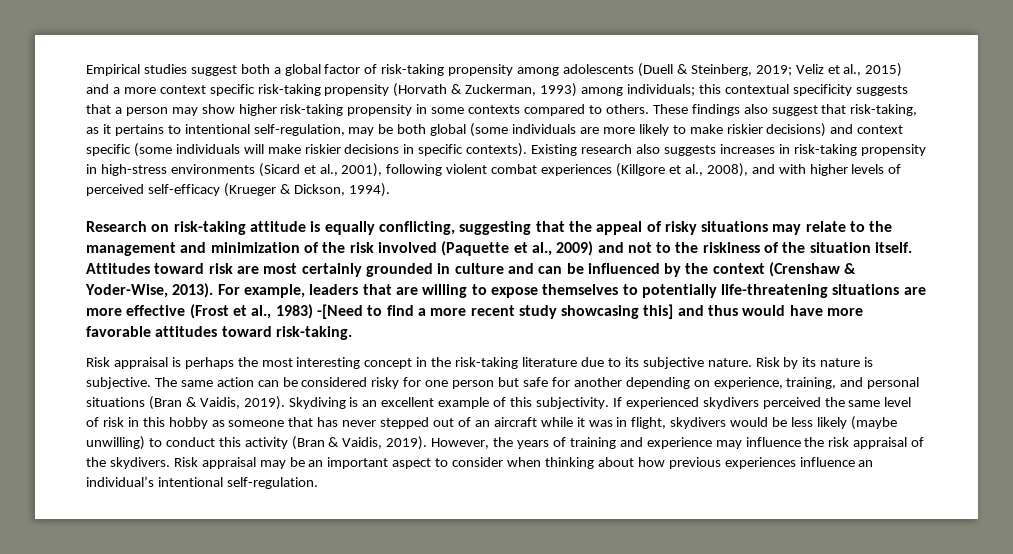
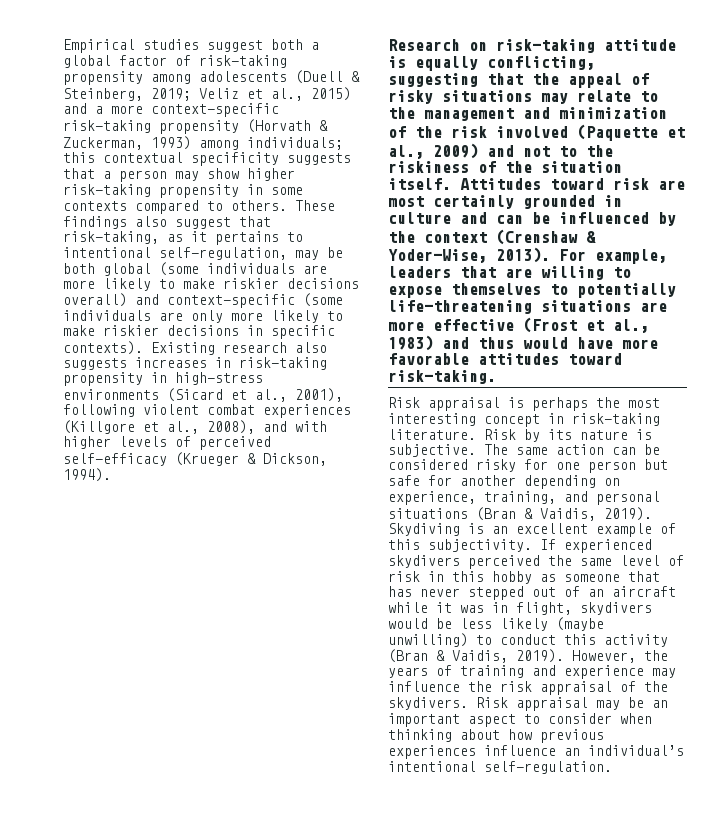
- Empirical studies suggest both a global factor of risk-taking propensity among adolescents (Duell & Steinberg, 2019; Veliz et al., 2015) and a more context specific risk-taking propensity (Horvath & Zuckerman, 1993) among individuals; this contextual specificity suggests that a person may show higher risk-taking propensity in some contexts compared to others.
+ Empirical studies suggest both a global factor of risk-taking propensity among adolescents (Duell & Steinberg, 2019; Veliz et al., 2015) and a more context-specific risk-taking propensity (Horvath & Zuckerman, 1993) among individuals; this contextual specificity suggests that a person may show higher risk-taking propensity in some contexts compared to others.
- These findings also suggest that risk-taking, as it pertains to intentional self-regulation, may be both global (some individuals are more likely to make riskier decisions) and context specific (some individuals will make riskier decisions in specific contexts).
+ These findings also suggest that risk-taking, as it pertains to intentional self-regulation, may be both global (some individuals are more likely to make riskier decisions overall) and context-specific (some individuals are only more likely to make riskier decisions in specific contexts).
- For example, leaders that are willing to expose themselves to potentially life-threatening situations are more effective (Frost et al., 1983) -[Need to find a more recent study showcasing this] and thus would have more favorable attitudes toward risk-taking.
+ For example, leaders that are willing to expose themselves to potentially life-threatening situations are more effective (Frost et al., 1983) and thus would have more favorable attitudes toward risk-taking.
- Risk appraisal is perhaps the most interesting concept in the risk-taking literature due to its subjective nature.
+ Risk appraisal is perhaps the most interesting concept in risk-taking literature.

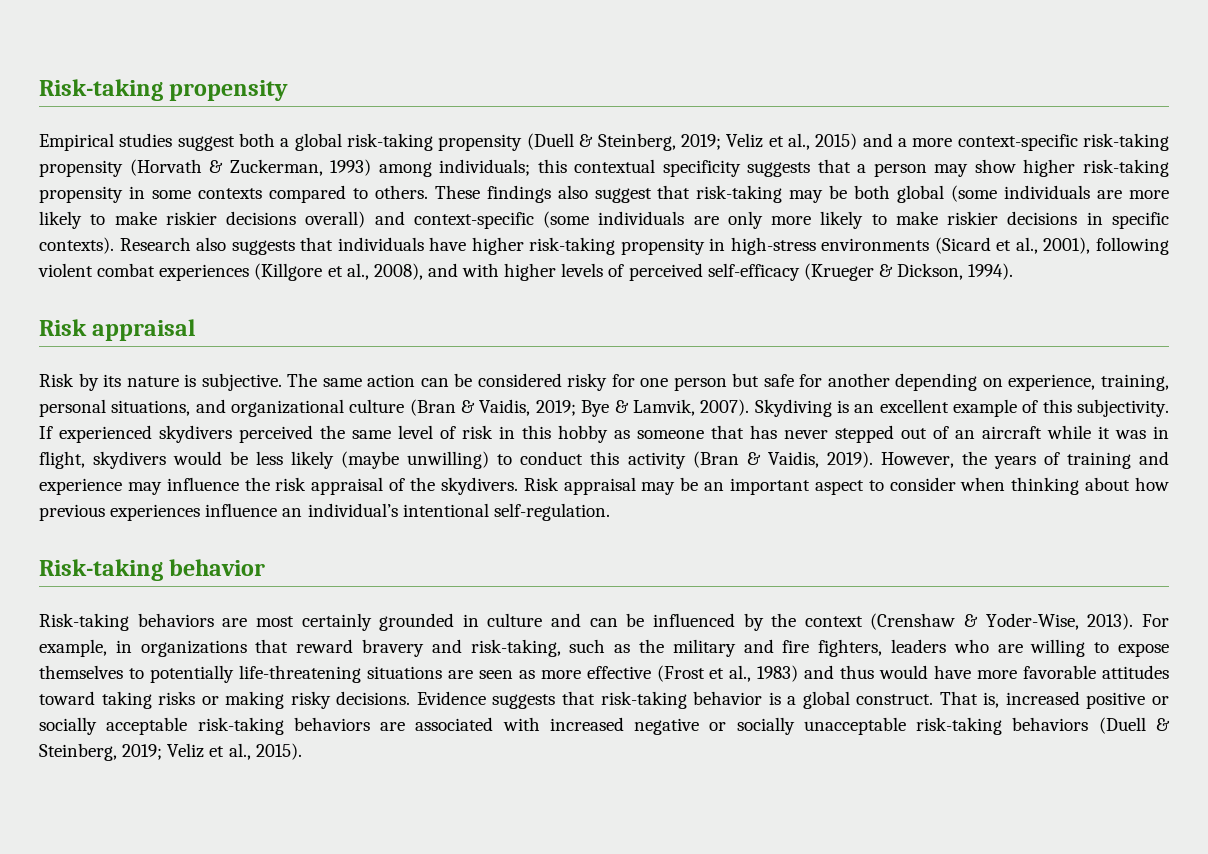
+ Risk-taking propensity
- Empirical studies suggest both a global factor of risk-taking propensity among adolescents (Duell & Steinberg, 2019; Veliz et al., 2015) and a more context-specific risk-taking propensity (Horvath & Zuckerman, 1993) among individuals; this contextual specificity suggests that a person may show higher risk-taking propensity in some contexts compared to others.
+ Empirical studies suggest both a global risk-taking propensity (Duell & Steinberg, 2019; Veliz et al., 2015) and a more context-specific risk-taking propensity (Horvath & Zuckerman, 1993) among individuals; this contextual specificity suggests that a person may show higher risk-taking propensity in some contexts compared to others.
- These findings also suggest that risk-taking, as it pertains to intentional self-regulation, may be both global (some individuals are more likely to make riskier decisions overall) and context-specific (some individuals are only more likely to make riskier decisions in specific contexts).
+ These findings also suggest that risk-taking may be both global (some individuals are more likely to make riskier decisions overall) and context-specific (some individuals are only more likely to make riskier decisions in specific contexts).
- Existing research also suggests increases in risk-taking propensity in high-stress environments (Sicard et al., 2001), following violent combat experiences (Killgore et al., 2008), and with higher levels of perceived self-efficacy (Krueger & Dickson, 1994).
- Research on risk-taking attitude is equally conflicting, suggesting that the appeal of risky situations may relate to the management and minimization of the risk involved (Paquette et al., 2009) and not to the riskiness of the situation itself. Attitudes toward risk are most certainly grounded in culture and can be influenced by the context (Crenshaw & Yoder-Wise, 2013). For example, leaders that are willing to expose themselves to potentially life-threatening situations are more effective (Frost et al., 1983) and thus would have more favorable attitudes toward risk-taking.
- Risk appraisal is perhaps the most interesting concept in risk-taking literature. Risk by its nature is subjective.
+ Research also suggests that individuals have higher risk-taking propensity in high-stress environments (Sicard et al., 2001), following violent combat experiences (Killgore et al., 2008), and with higher levels of perceived self-efficacy (Krueger & Dickson, 1994).
+ Risk appraisal
+ Risk by its nature is subjective.
- The same action can be considered risky for one person but safe for another depending on experience, training, and personal situations (Bran & Vaidis, 2019).
+ The same action can be considered risky for one person but safe for another depending on experience, training, personal situations, and organizational culture (Bran & Vaidis, 2019; Bye & Lamvik, 2007).
+ Risk-taking behavior
+ Risk-taking behaviors are most certainly grounded in culture and can be influenced by the context (Crenshaw & Yoder-Wise, 2013). For example, in organizations that reward bravery and risk-taking, such as the military and fire fighters, leaders who are willing to expose themselves to potentially life-threatening situations are seen as more effective (Frost et al., 1983) and thus would have more favorable attitudes toward taking risks or making risky decisions. Evidence suggests that risk-taking behavior is a global construct. That is, increased positive or socially acceptable risk-taking behaviors are associated with increased negative or socially unacceptable risk-taking behaviors (Duell & Steinberg, 2019; Veliz et al., 2015).

